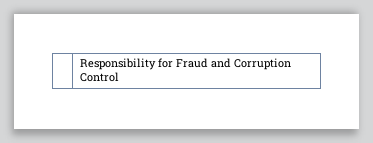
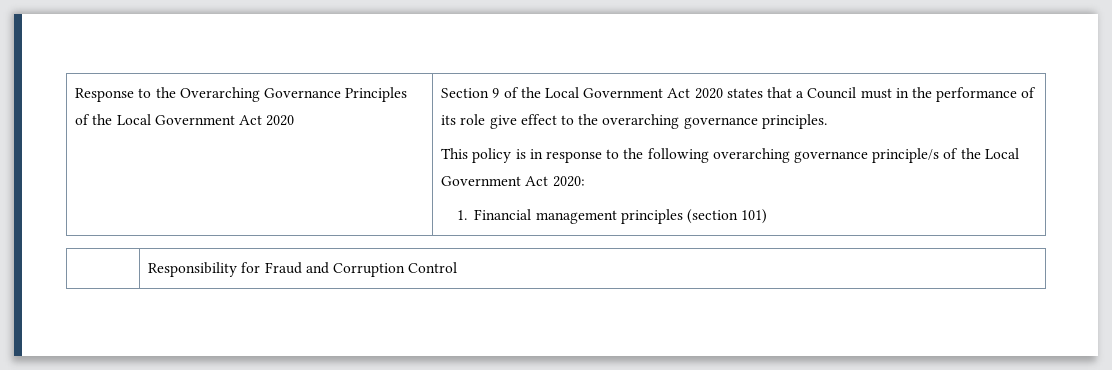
+ Response to the Overarching Governance Principles of the Local Government Act 2020 | Section 9 of the Local Government Act 2020 states that a Council must in the performance of its role give effect to the overarching governance principles.
+ This policy is in response to the following overarching governance principle/s of the Local Government Act 2020:
+ 1. Financial management principles (section 101)

